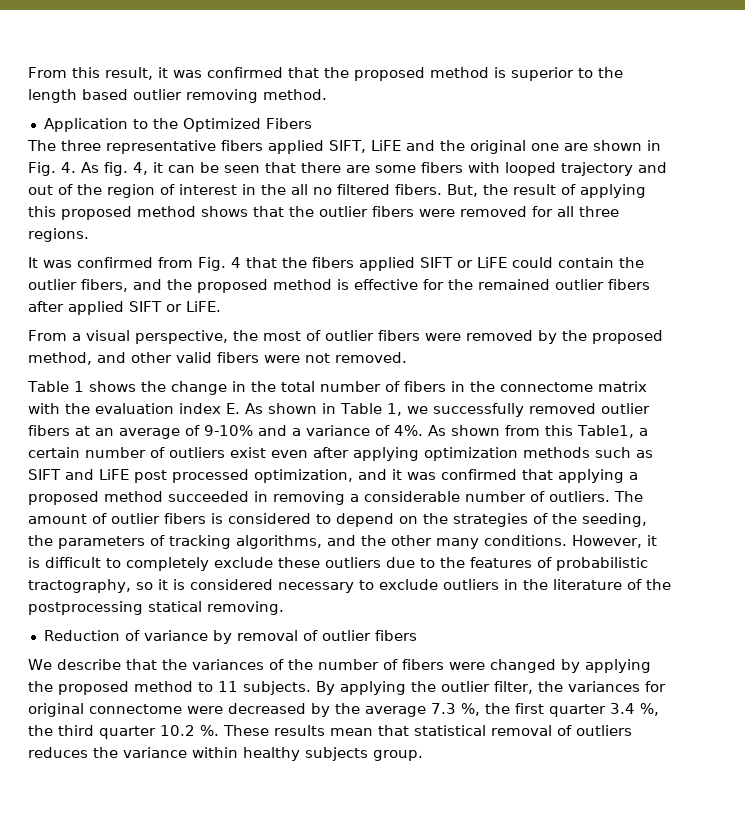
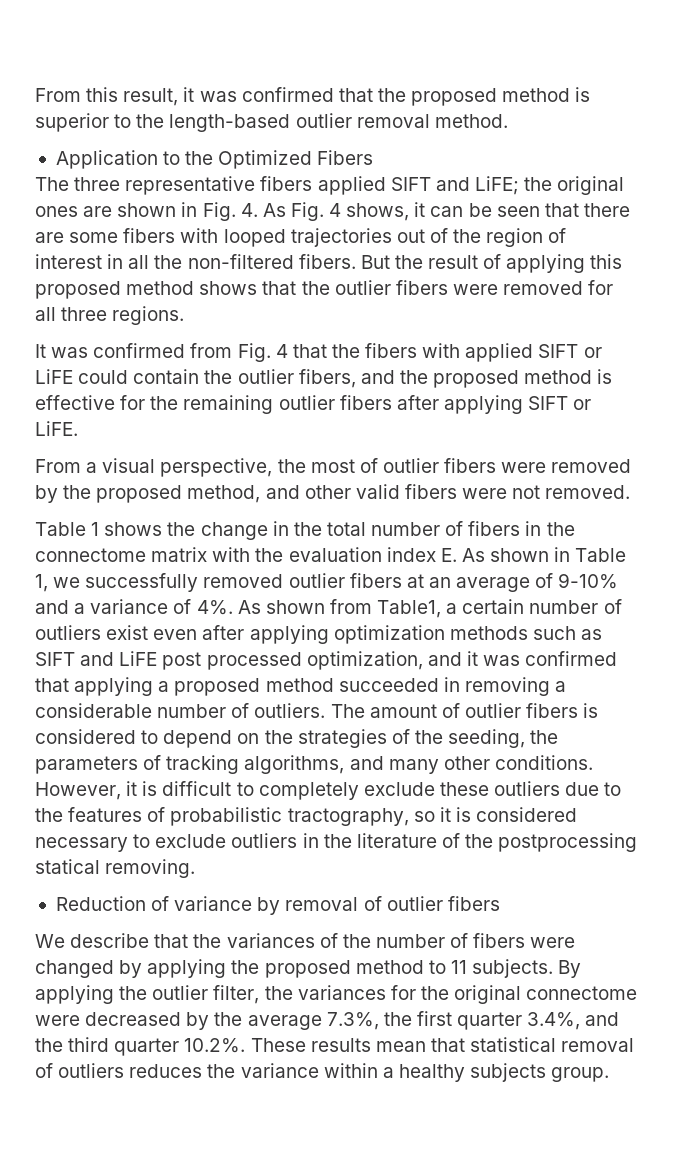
- From this result, it was confirmed that the proposed method is superior to the length based outlier removing method.
+ From this result, it was confirmed that the proposed method is superior to the length-based outlier removal method.
- The three representative fibers applied SIFT, LiFE and the original one are shown in Fig. 4. As fig. 4, it can be seen that there are some fibers with looped trajectory and out of the region of interest in the all no filtered fibers. But, the result of applying this proposed method shows that the outlier fibers were removed for all three regions.
+ The three representative fibers applied SIFT and LiFE; the original ones are shown in Fig. 4. As Fig. 4 shows, it can be seen that there are some fibers with looped trajectories out of the region of interest in all the non-filtered fibers. But the result of applying this proposed method shows that the outlier fibers were removed for all three regions.
- It was confirmed from Fig. 4 that the fibers applied SIFT or LiFE could contain the outlier fibers, and the proposed method is effective for the remained outlier fibers after applied SIFT or LiFE.
+ It was confirmed from Fig. 4 that the fibers with applied SIFT or LiFE could contain the outlier fibers, and the proposed method is effective for the remaining outlier fibers after applying SIFT or LiFE.
- As shown from this Table1, a certain number of outliers exist even after applying optimization methods such as SIFT and LiFE post processed optimization, and it was confirmed that applying a proposed method succeeded in removing a considerable number of outliers.
+ As shown from Table1, a certain number of outliers exist even after applying optimization methods such as SIFT and LiFE post processed optimization, and it was confirmed that applying a proposed method succeeded in removing a considerable number of outliers.
- The amount of outlier fibers is considered to depend on the strategies of the seeding, the parameters of tracking algorithms, and the other many conditions.
+ The amount of outlier fibers is considered to depend on the strategies of the seeding, the parameters of tracking algorithms, and many other conditions.
- By applying the outlier filter, the variances for original connectome were decreased by the average 7.3 %, the first quarter 3.4 %, the third quarter 10.2 %. These results mean that statistical removal of outliers reduces the variance within healthy subjects group.
+ By applying the outlier filter, the variances for the original connectome were decreased by the average 7.3%, the first quarter 3.4%, and the third quarter 10.2%. These results mean that statistical removal of outliers reduces the variance within a healthy subjects group.

